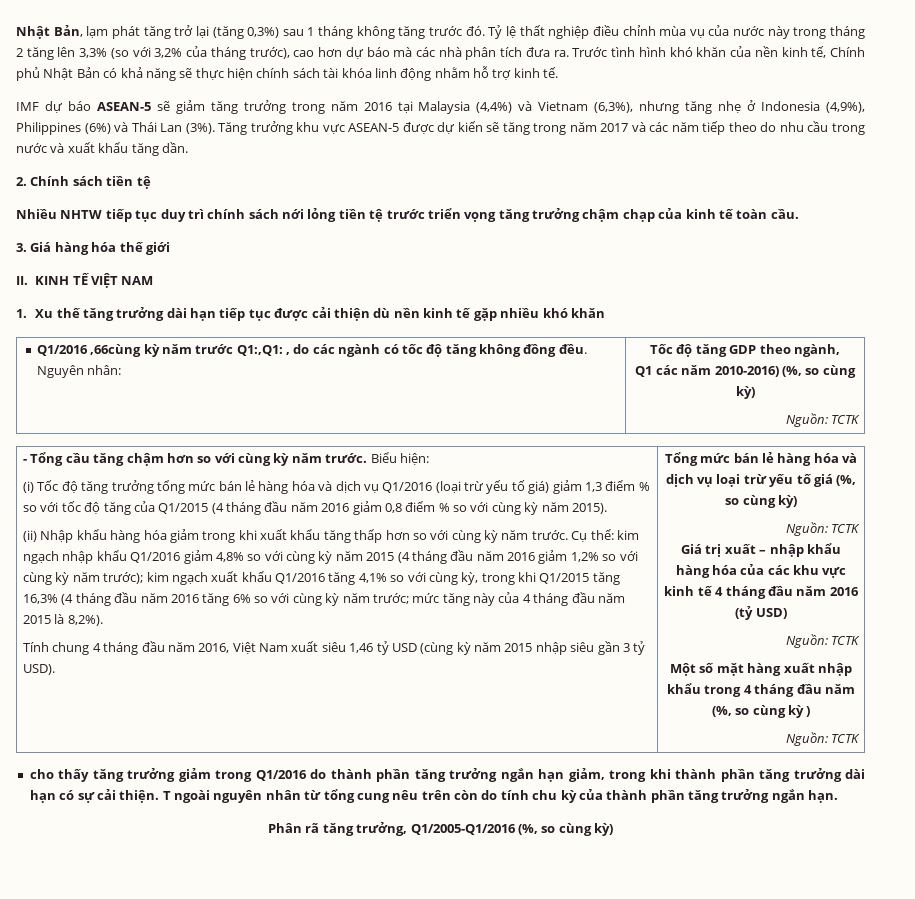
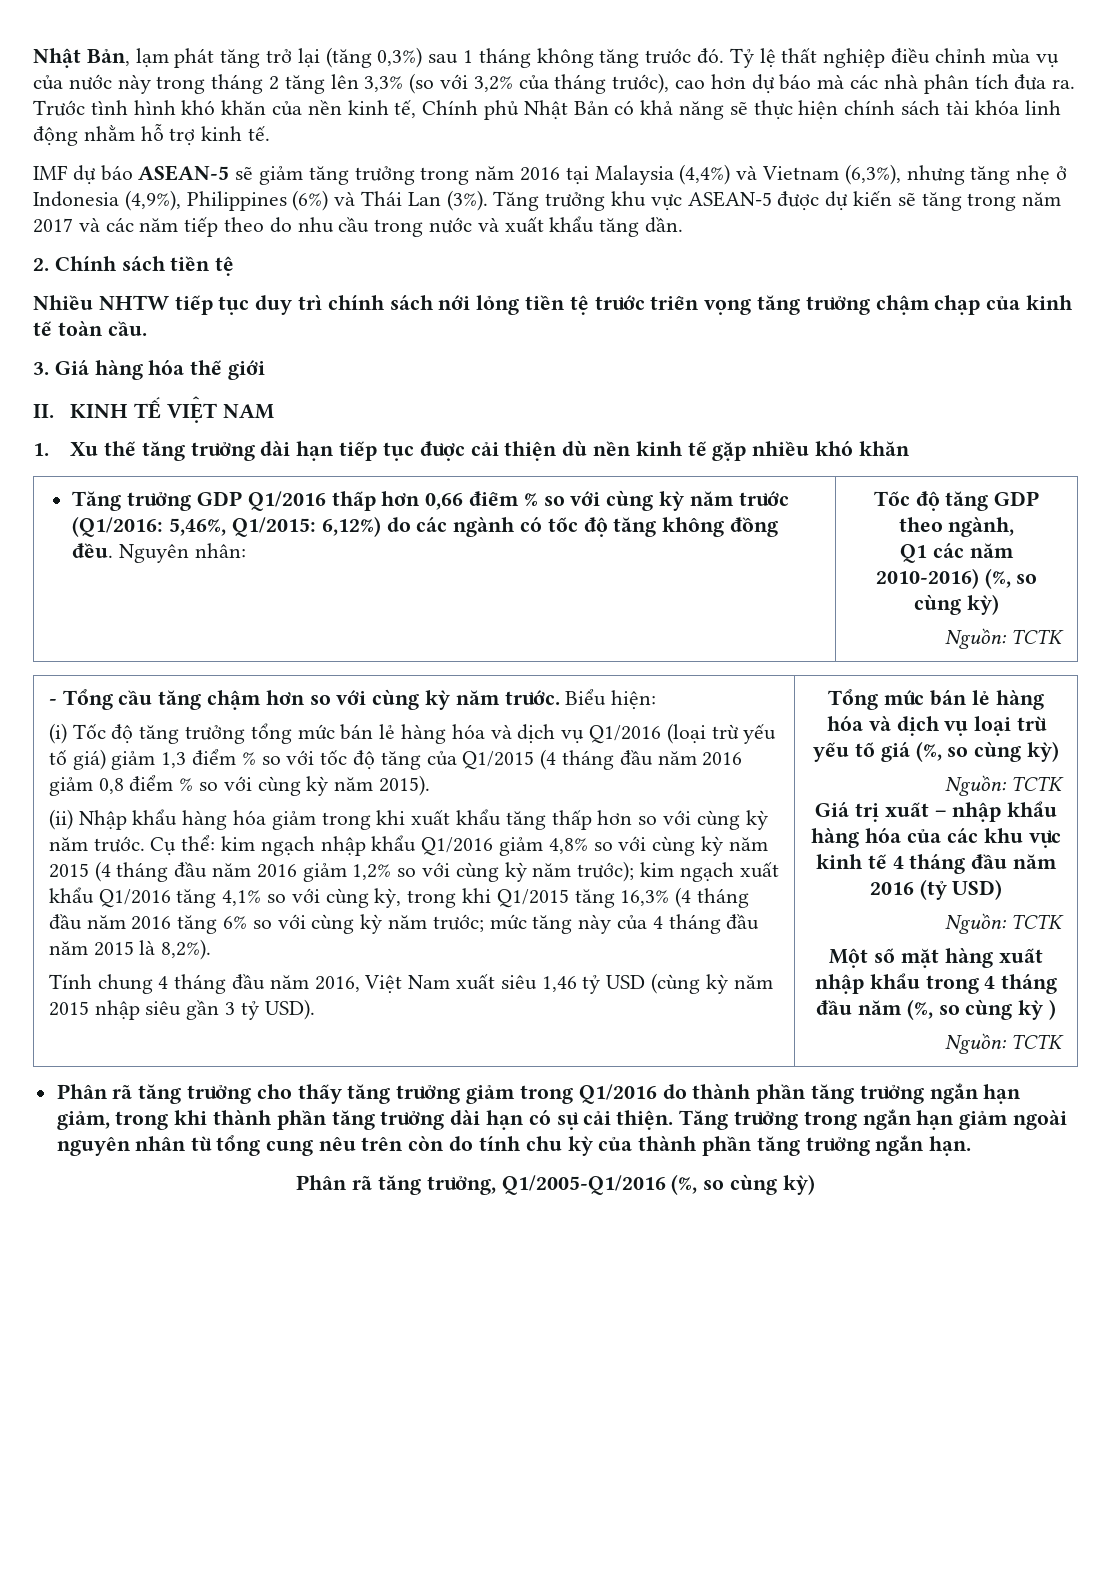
- Q1/2016 ,66cùng kỳ năm trước Q1:,Q1: , do các ngành có tốc độ tăng không đồng đều.
+ Tăng trưởng GDP Q1/2016 thấp hơn 0,66 điểm % so với cùng kỳ năm trước (Q1/2016: 5,46%, Q1/2015: 6,12%) do các ngành có tốc độ tăng không đồng đều.
- cho thấy tăng trưởng giảm trong Q1/2016 do thành phần tăng trưởng ngắn hạn giảm, trong khi thành phần tăng trưởng dài hạn có sự cải thiện.
+ Phân rã tăng trưởng cho thấy tăng trưởng giảm trong Q1/2016 do thành phần tăng trưởng ngắn hạn giảm, trong khi thành phần tăng trưởng dài hạn có sự cải thiện.
- T ngoài nguyên nhân từ tổng cung nêu trên còn do tính chu kỳ của thành phần tăng trưởng ngắn hạn.
+ Tăng trưởng trong ngắn hạn giảm ngoài nguyên nhân từ tổng cung nêu trên còn do tính chu kỳ của thành phần tăng trưởng ngắn hạn.

